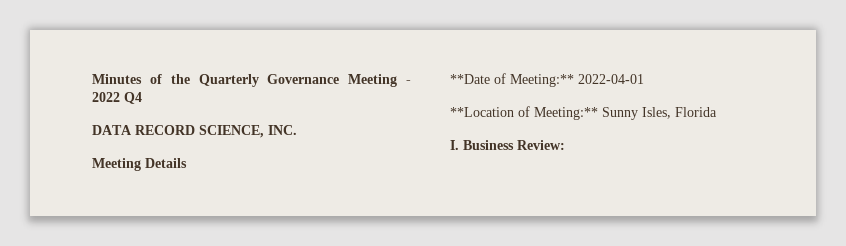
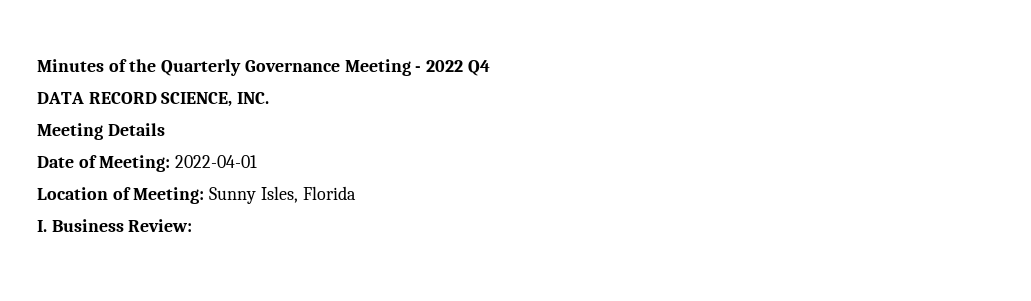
- **Date of Meeting:** 2022-04-01
- **Location of Meeting:** Sunny Isles, Florida
+ Date of Meeting: 2022-04-01
+ Location of Meeting: Sunny Isles, Florida

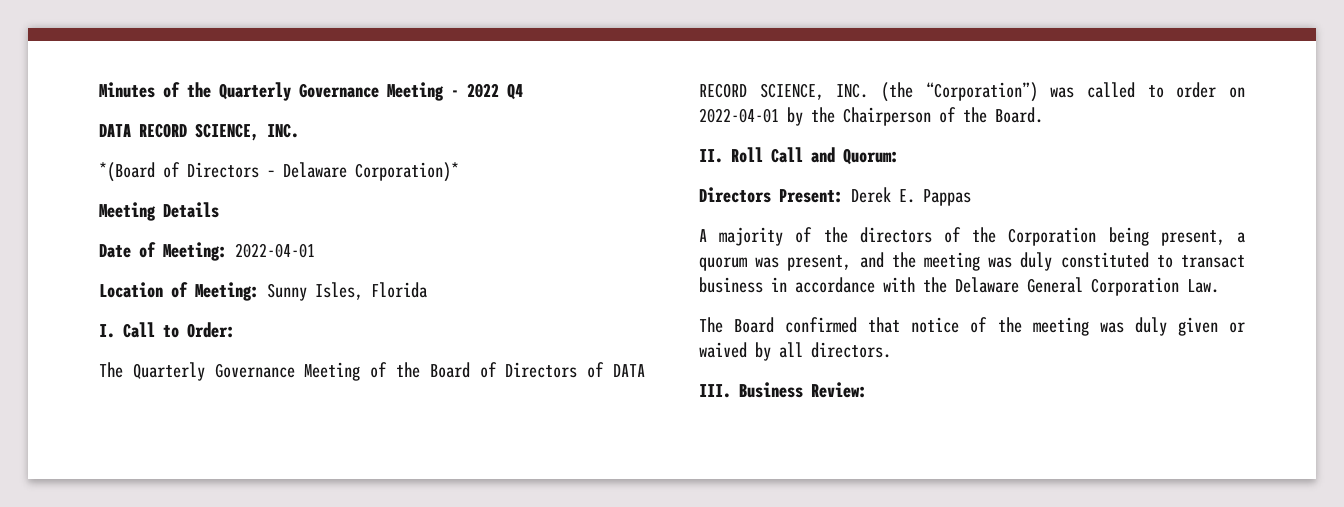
+ *(Board of Directors – Delaware Corporation)*
- I. Business Review:
+ I. Call to Order:
+ The Quarterly Governance Meeting of the Board of Directors of DATA RECORD SCIENCE, INC. (the “Corporation”) was called to order on 2022-04-01 by the Chairperson of the Board.
+ II. Roll Call and Quorum:
+ Directors Present: Derek E. Pappas
+ A majority of the directors of the Corporation being present, a quorum was present, and the meeting was duly constituted to transact business in accordance with the Delaware General Corporation Law.
+ The Board confirmed that notice of the meeting was duly given or waived by all directors.
+ III. Business Review:

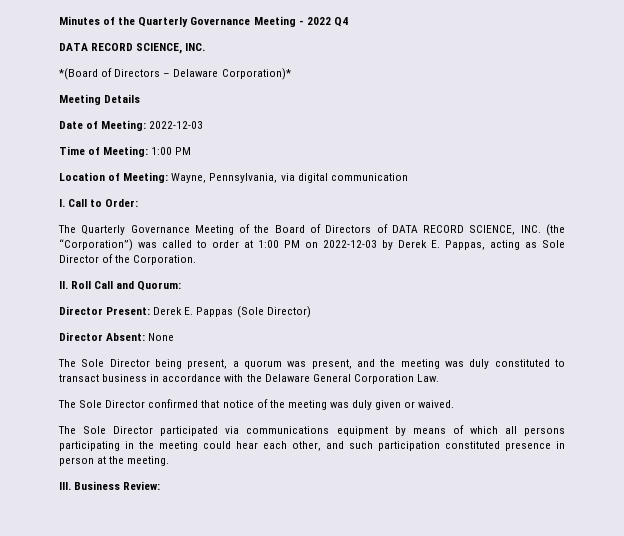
- Date of Meeting: 2022-04-01
- Location of Meeting: Sunny Isles, Florida
+ Date of Meeting: 2022-12-03
+ Time of Meeting: 1:00 PM
+ Location of Meeting: Wayne, Pennsylvania, via digital communication
- The Quarterly Governance Meeting of the Board of Directors of DATA RECORD SCIENCE, INC. (the “Corporation”) was called to order on 2022-04-01 by the Chairperson of the Board.
+ The Quarterly Governance Meeting of the Board of Directors of DATA RECORD SCIENCE, INC. (the “Corporation”) was called to order at 1:00 PM on 2022-12-03 by Derek E. Pappas, acting as Sole Director of the Corporation.
- Directors Present: Derek E. Pappas
- A majority of the directors of the Corporation being present, a quorum was present, and the meeting was duly constituted to transact business in accordance with the Delaware General Corporation Law.
+ Director Present: Derek E. Pappas (Sole Director)
+ Director Absent: None
+ The Sole Director being present, a quorum was present, and the meeting was duly constituted to transact business in accordance with the Delaware General Corporation Law.
- The Board confirmed that notice of the meeting was duly given or waived by all directors.
+ The Sole Director confirmed that notice of the meeting was duly given or waived.
+ The Sole Director participated via communications equipment by means of which all persons participating in the meeting could hear each other, and such participation constituted presence in person at the meeting.

